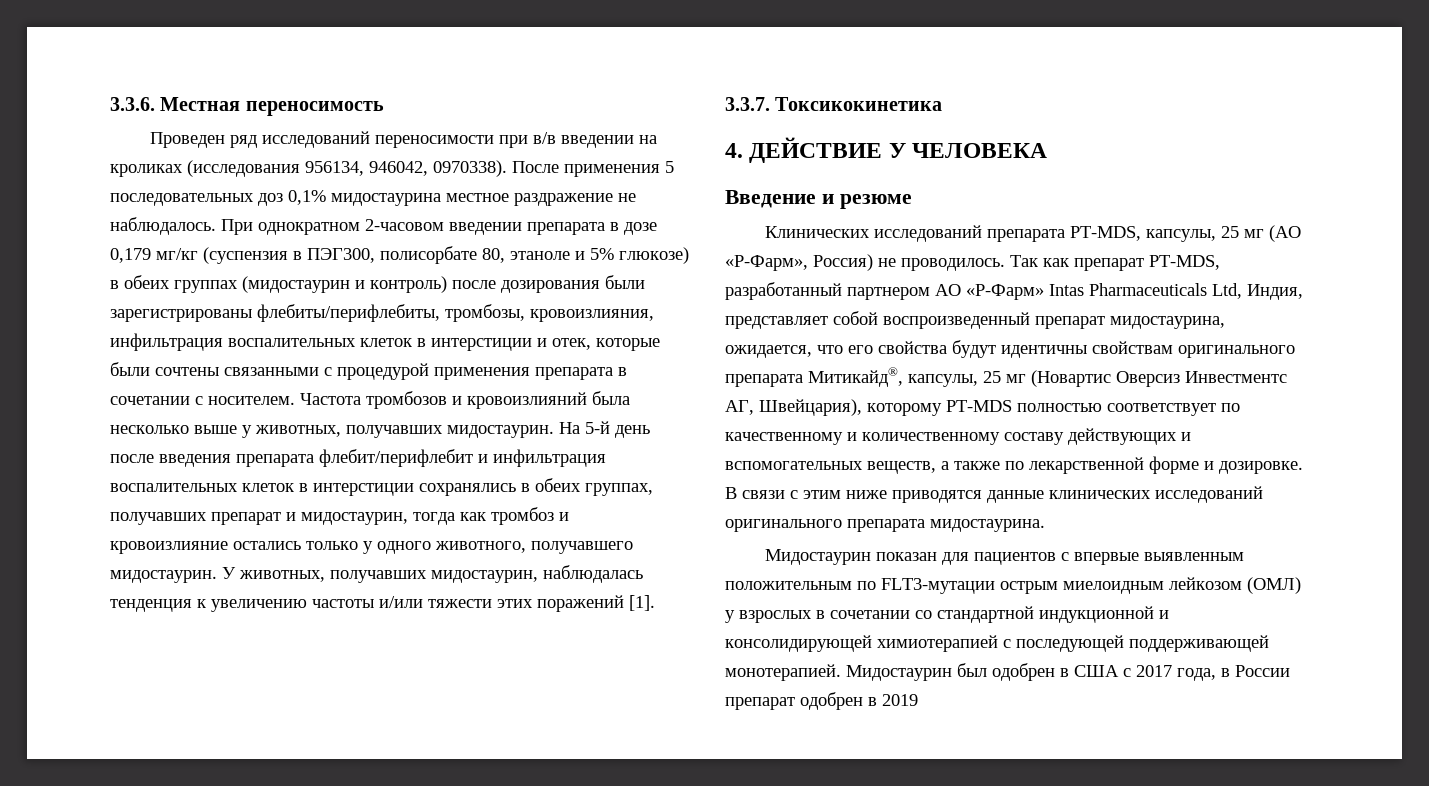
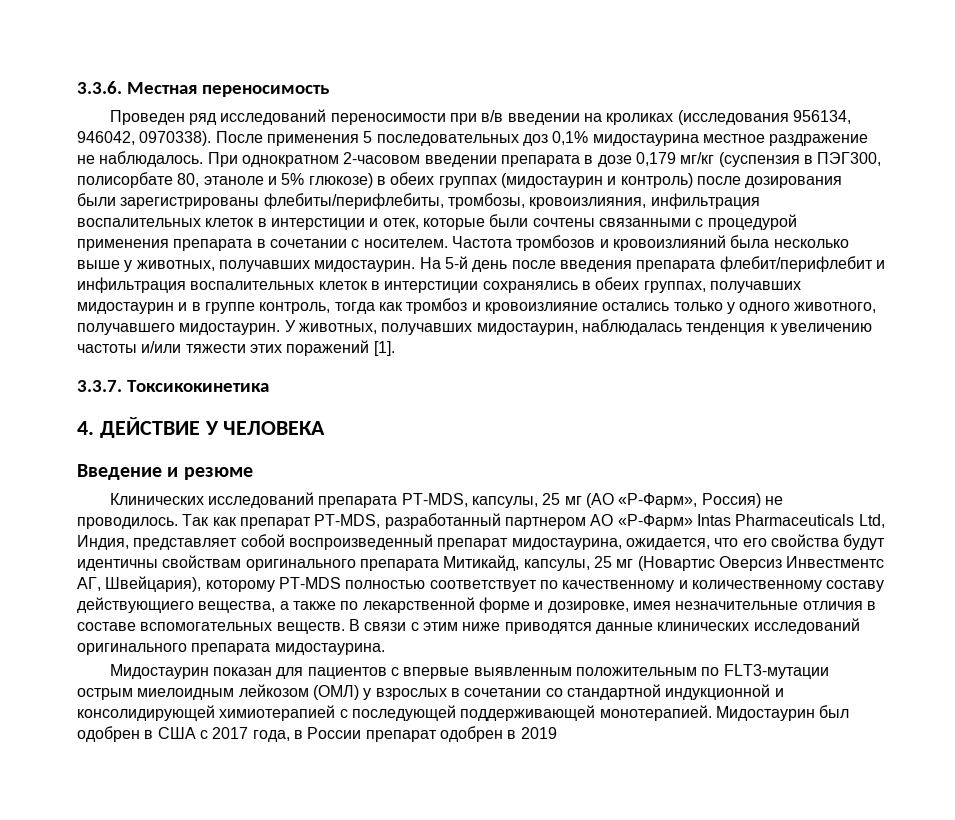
- На 5-й день после введения препарата флебит/перифлебит и инфильтрация воспалительных клеток в интерстиции сохранялись в обеих группах, получавших препарат и мидостаурин, тогда как тромбоз и кровоизлияние остались только у одного животного, получавшего мидостаурин.
+ На 5-й день после введения препарата флебит/перифлебит и инфильтрация воспалительных клеток в интерстиции сохранялись в обеих группах, получавших мидостаурин и в группе контроль, тогда как тромбоз и кровоизлияние остались только у одного животного, получавшего мидостаурин.
- Так как препарат PT-MDS, разработанный партнером АО «Р-Фарм» Intas Pharmaceuticals Ltd, Индия, представляет собой воспроизведенный препарат мидостаурина, ожидается, что его свойства будут идентичны свойствам оригинального препарата Митикайд®, капсулы, 25 мг (Новартис Оверсиз Инвестментс АГ, Швейцария), которому PT-MDS полностью соответствует по качественному и количественному составу действующих и вспомогательных веществ, а также по лекарственной форме и дозировке.
+ Так как препарат PT-MDS, разработанный партнером АО «Р-Фарм» Intas Pharmaceuticals Ltd, Индия, представляет собой воспроизведенный препарат мидостаурина, ожидается, что его свойства будут идентичны свойствам оригинального препарата Митикайд, капсулы, 25 мг (Новартис Оверсиз Инвестментс АГ, Швейцария), которому PT-MDS полностью соответствует по качественному и количественному составу действующиего вещества, а также по лекарственной форме и дозировке, имея незначительные отличия в составе вспомогательных веществ.

